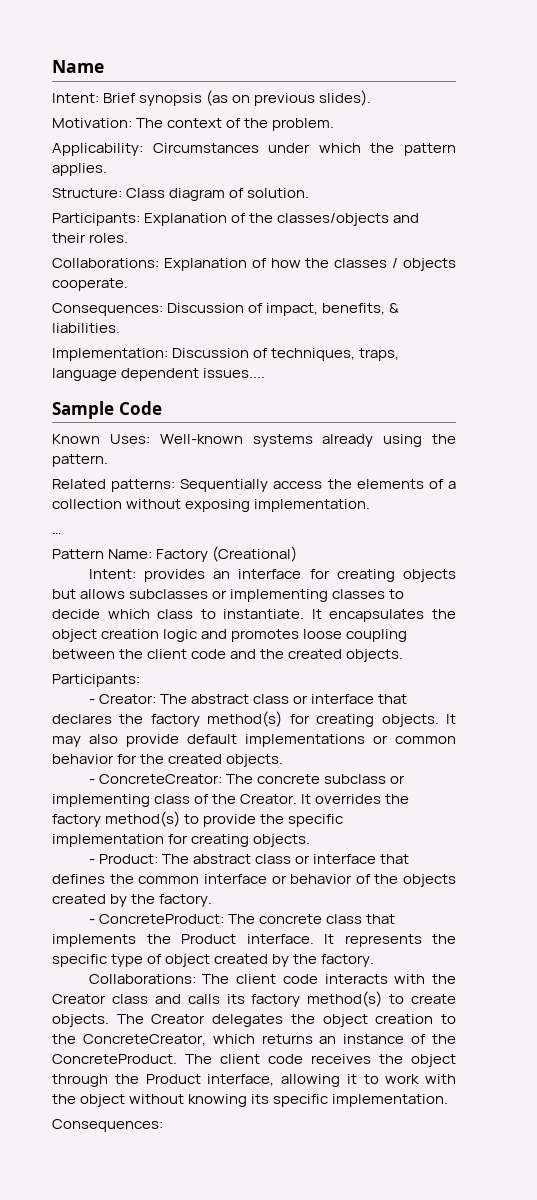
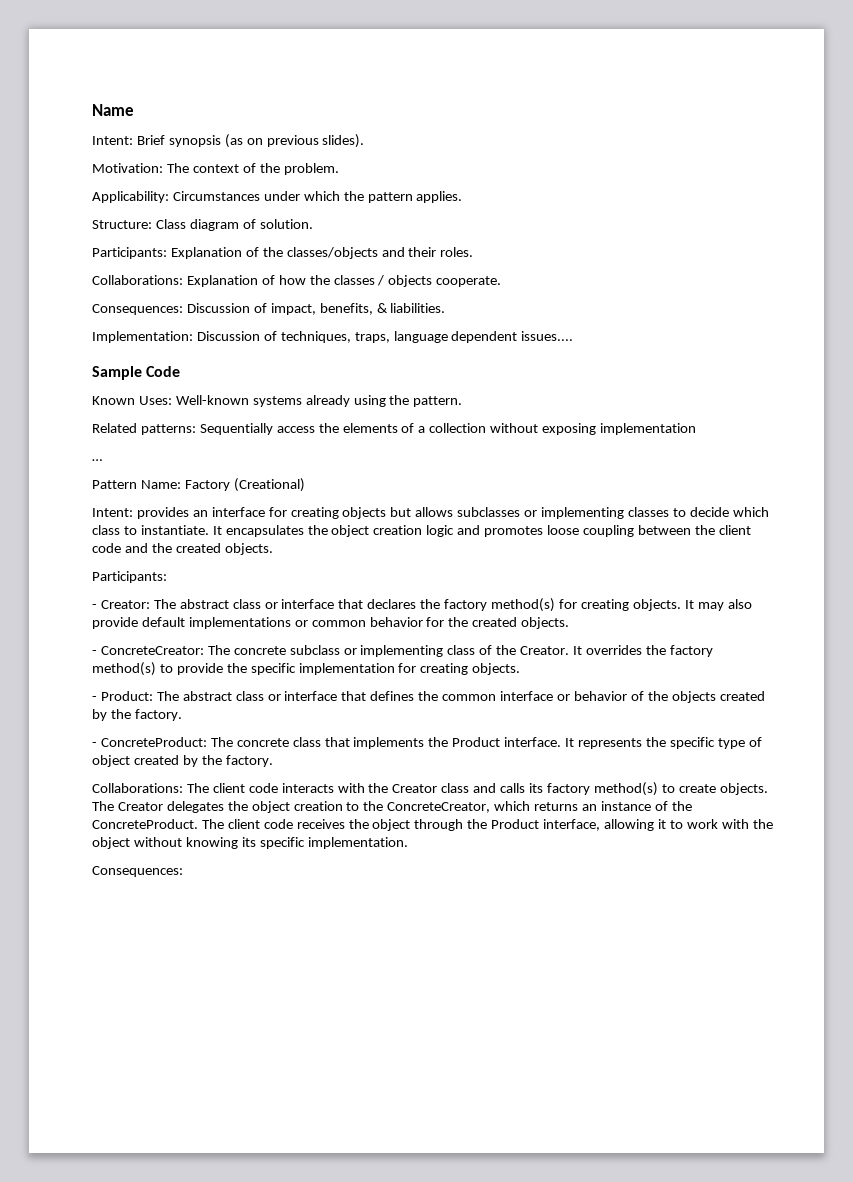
- Related patterns: Sequentially access the elements of a collection without exposing implementation.
+ Related patterns: Sequentially access the elements of a collection without exposing implementation

